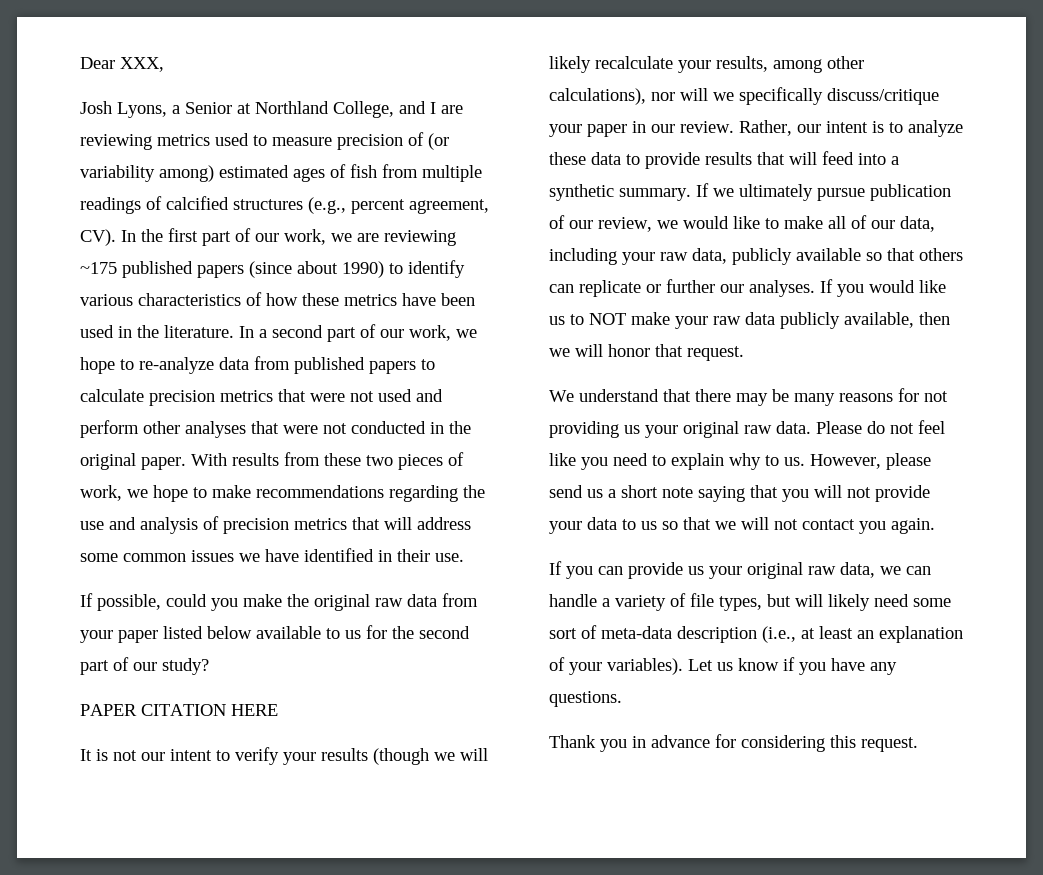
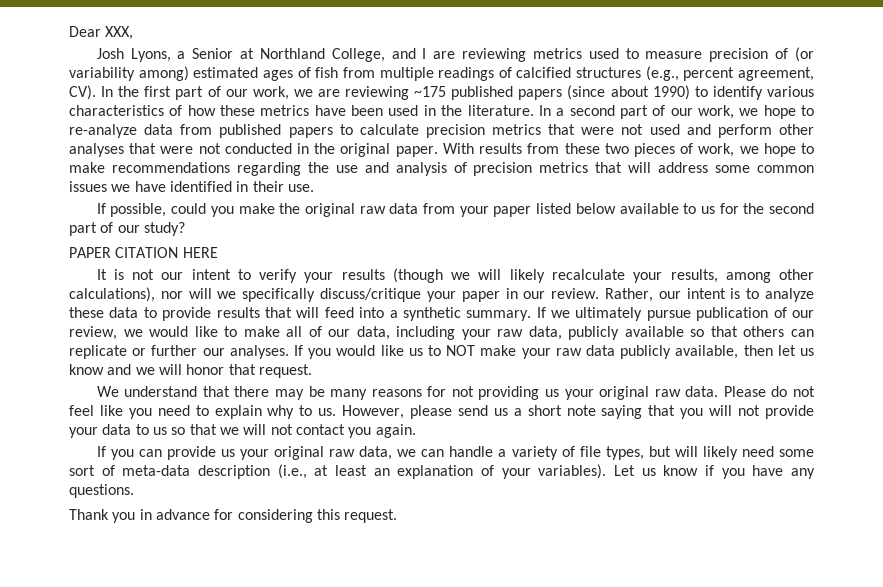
- If you would like us to NOT make your raw data publicly available, then we will honor that request.
+ If you would like us to NOT make your raw data publicly available, then let us know and we will honor that request.

